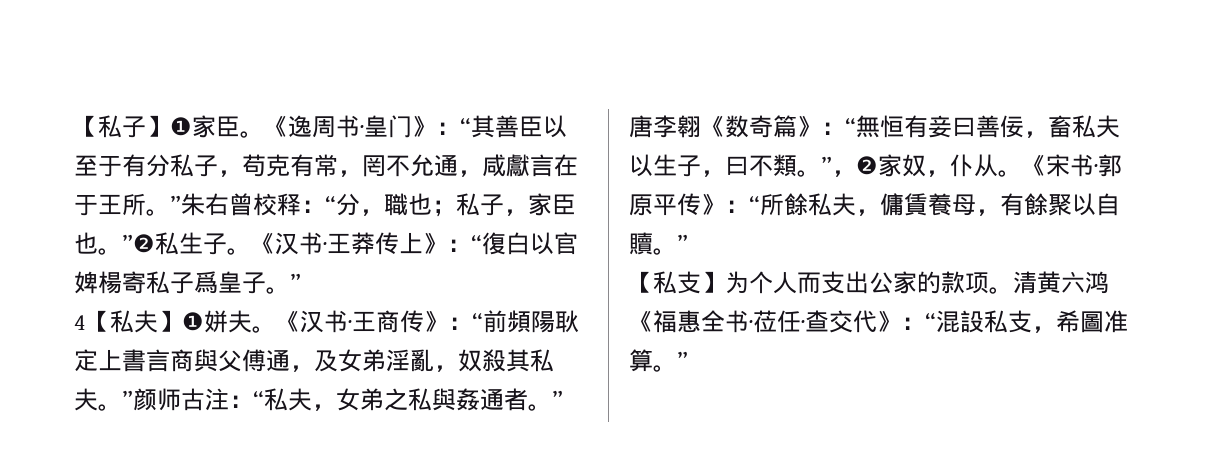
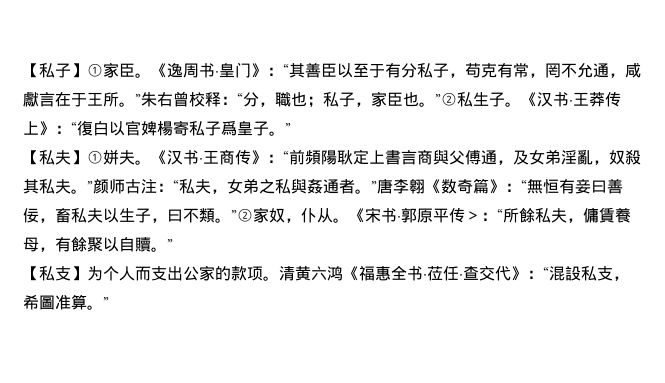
- 【私子】❶家臣。
+ 【私子】①家臣。
- 《逸周书·皇门》：“其善臣以至于有分私子，苟克有常，罔不允通，咸獻言在于王所。”朱右曾校释：“分，職也；私子，家臣也。”❷私生子。
+ 《逸周书·皇门》：“其善臣以至于有分私子，苟克有常，罔不允通，咸獻言在于王所。”朱右曾校释：“分，職也；私子，家臣也。”②私生子。
- 4【私夫】❶姘夫。
+ 【私夫】①姘夫。
- 《汉书·王商传》：“前頻陽耿定上書言商與父傅通，及女弟淫亂，奴殺其私夫。”颜师古注：“私夫，女弟之私與姦通者。”唐李翱《数奇篇》：“無恒有妾曰善佞，畜私夫以生子，曰不類。”，❷家奴，仆从。
+ 《汉书·王商传》：“前頻陽耿定上書言商與父傅通，及女弟淫亂，奴殺其私夫。”颜师古注：“私夫，女弟之私與姦通者。”唐李翱《数奇篇》：“無恒有妾曰善佞，畜私夫以生子，曰不類。”②家奴，仆从。
- 《宋书·郭原平传》：“所餘私夫，傭賃養母，有餘聚以自贖。”
+ 《宋书·郭原平传＞：“所餘私夫，傭賃養母，有餘聚以自贖。”

